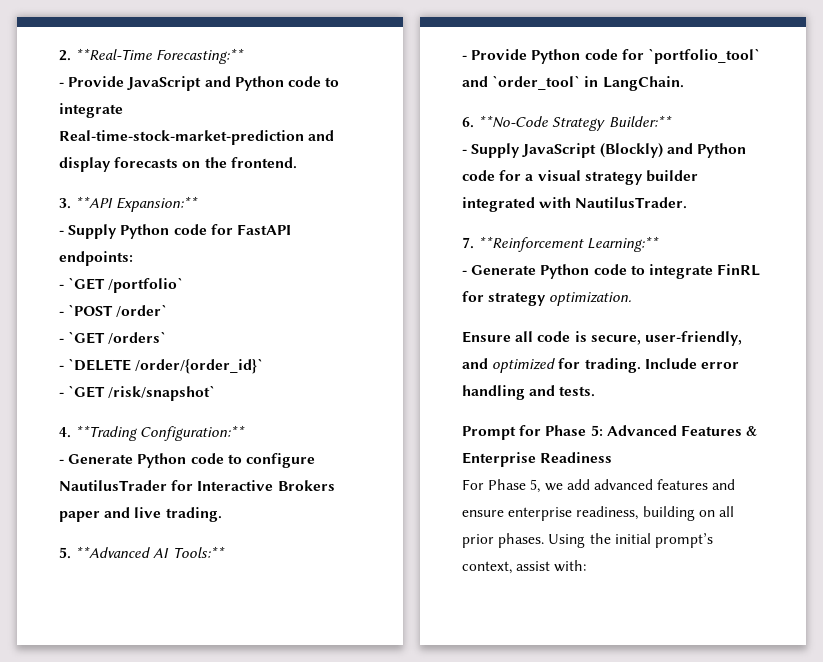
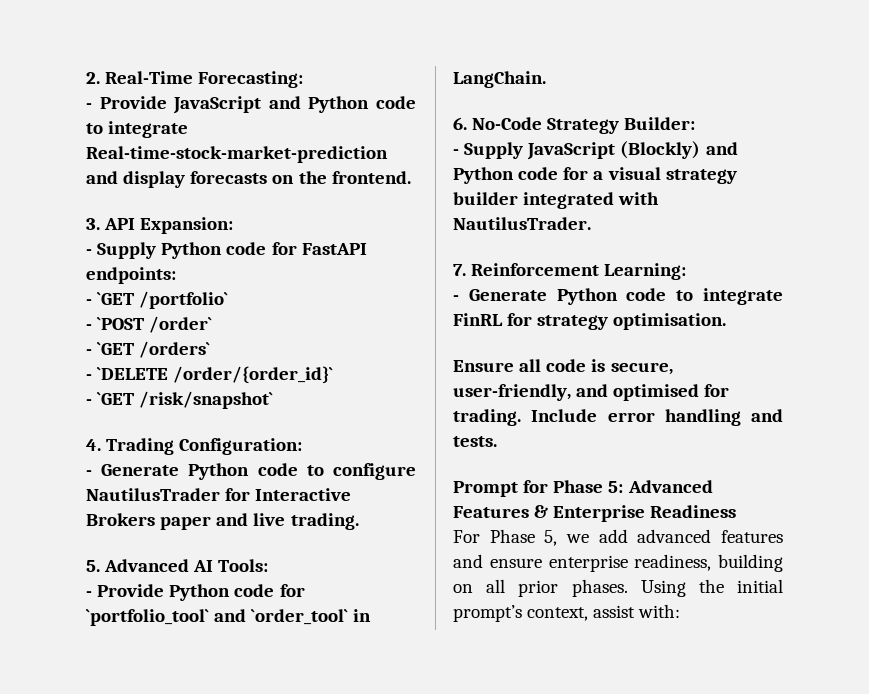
- 2. **Real-Time Forecasting:**
+ 2. Real-Time Forecasting:
- 3. **API Expansion:**
+ 3. API Expansion:
- 4. **Trading Configuration:**
+ 4. Trading Configuration:
- 5. **Advanced AI Tools:**
+ 5. Advanced AI Tools:
- 6. **No-Code Strategy Builder:**
+ 6. No-Code Strategy Builder:
- 7. **Reinforcement Learning:**
+ 7. Reinforcement Learning:
- - Generate Python code to integrate FinRL for strategy optimization.
+ - Generate Python code to integrate FinRL for strategy optimisation.
- Ensure all code is secure, user-friendly, and optimized for trading.
+ Ensure all code is secure, user-friendly, and optimised for trading.

